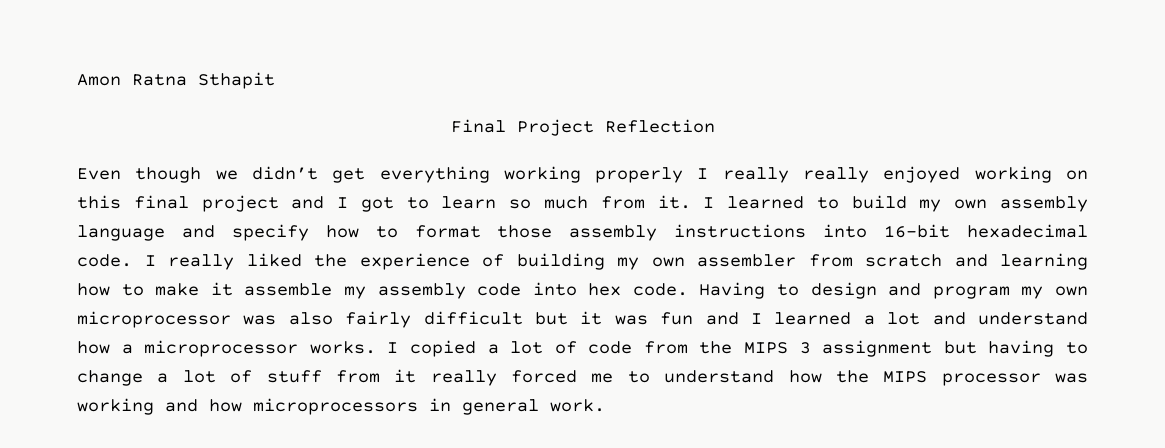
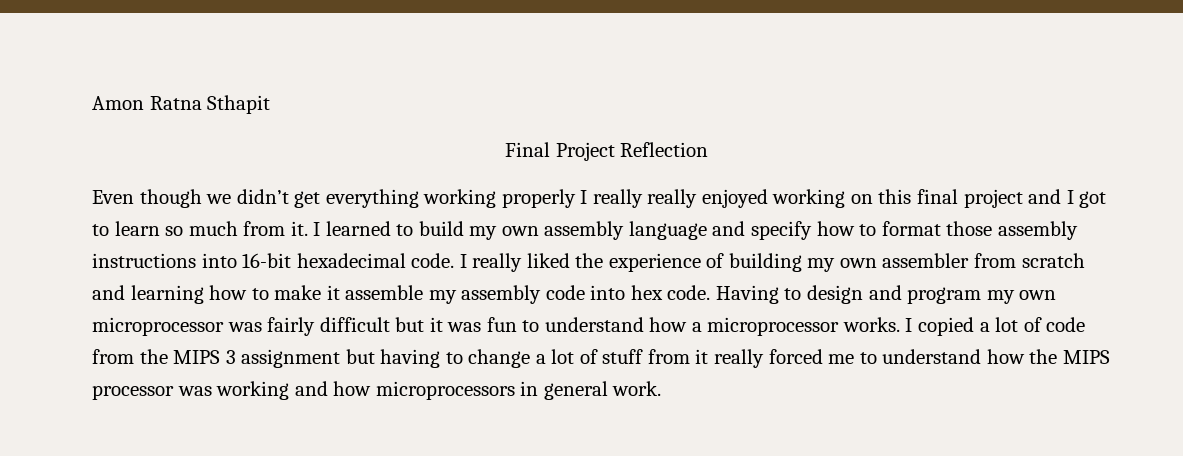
- Having to design and program my own microprocessor was also fairly difficult but it was fun and I learned a lot and understand how a microprocessor works.
+ Having to design and program my own microprocessor was fairly difficult but it was fun to understand how a microprocessor works.

